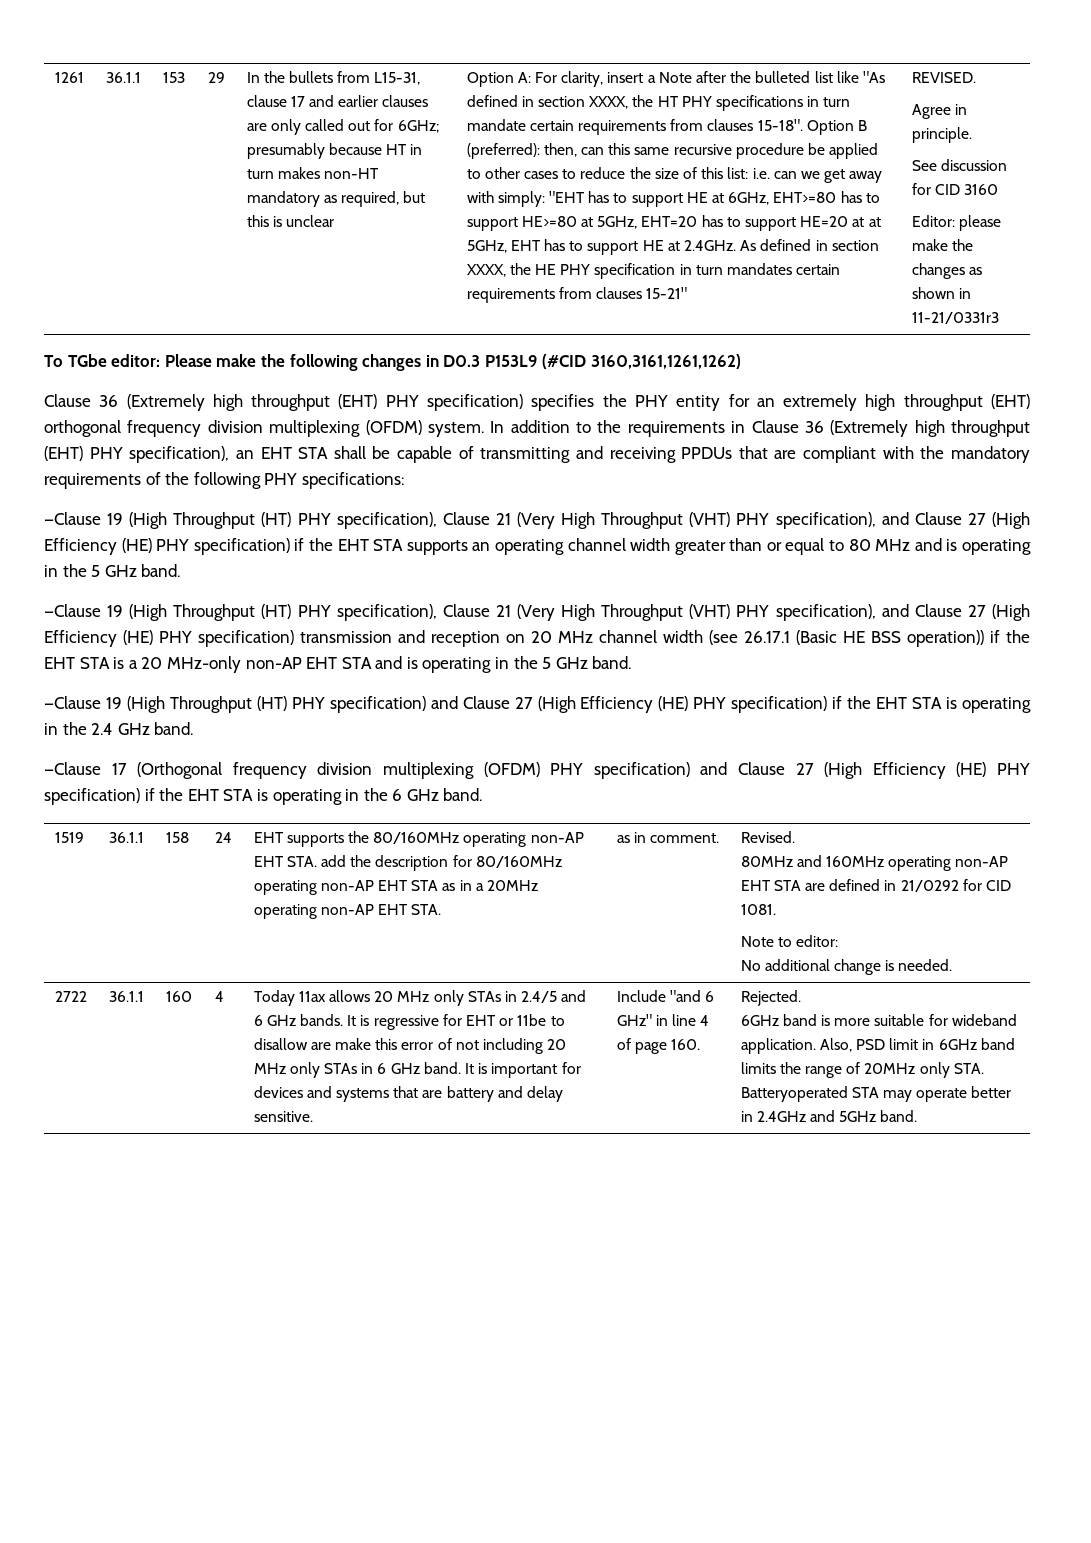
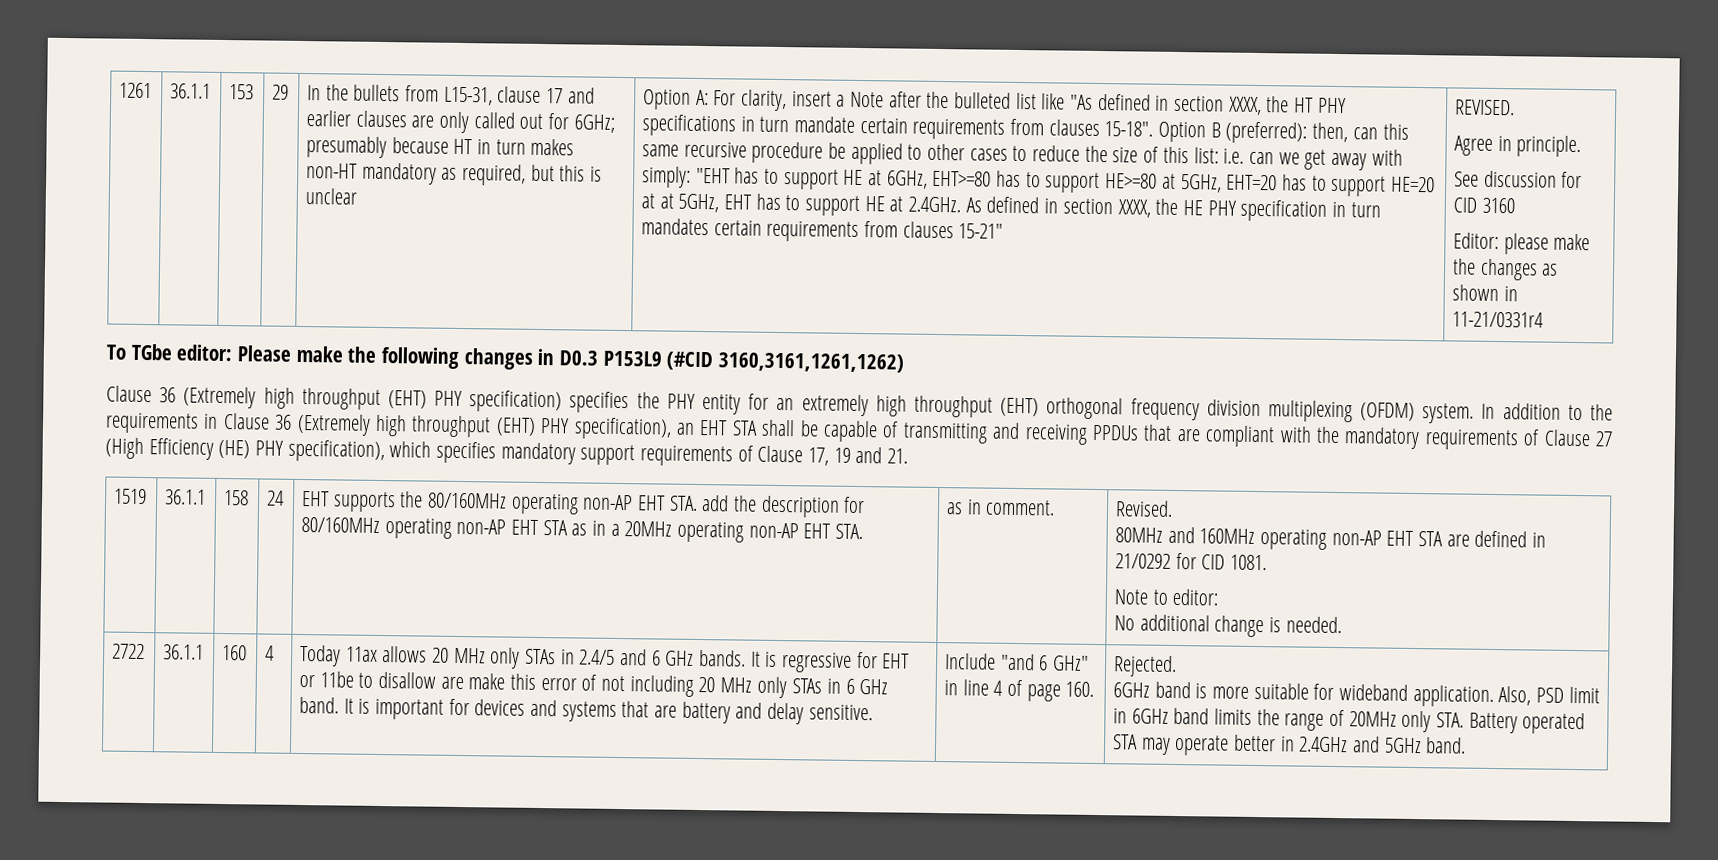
- Editor: please make the changes as shown in 11-21/0331r3
+ Editor: please make the changes as shown in 11-21/0331r4
- In addition to the requirements in Clause 36 (Extremely high throughput (EHT) PHY specification), an EHT STA shall be capable of transmitting and receiving PPDUs that are compliant with the mandatory requirements of the following PHY specifications:
- —Clause 19 (High Throughput (HT) PHY specification), Clause 21 (Very High Throughput (VHT) PHY specification), and Clause 27 (High Efficiency (HE) PHY specification) if the EHT STA supports an operating channel width greater than or equal to 80 MHz and is operating in the 5 GHz band.
- —Clause 19 (High Throughput (HT) PHY specification), Clause 21 (Very High Throughput (VHT) PHY specification), and Clause 27 (High Efficiency (HE) PHY specification) transmission and reception on 20 MHz channel width (see 26.17.1 (Basic HE BSS operation)) if the EHT STA is a 20 MHz-only non-AP EHT STA and is operating in the 5 GHz band.
- —Clause 19 (High Throughput (HT) PHY specification) and Clause 27 (High Efficiency (HE) PHY specification) if the EHT STA is operating in the 2.4 GHz band.
- —Clause 17 (Orthogonal frequency division multiplexing (OFDM) PHY specification) and Clause 27 (High Efficiency (HE) PHY specification) if the EHT STA is operating in the 6 GHz band.
+ In addition to the requirements in Clause 36 (Extremely high throughput (EHT) PHY specification), an EHT STA shall be capable of transmitting and receiving PPDUs that are compliant with the mandatory requirements of Clause 27 (High Efficiency (HE) PHY specification), which specifies mandatory support requirements of Clause 17, 19 and 21.
- Also, PSD limit in 6GHz band limits the range of 20MHz only STA. Batteryoperated STA may operate better in 2.4GHz and 5GHz band.
+ Also, PSD limit in 6GHz band limits the range of 20MHz only STA. Battery operated STA may operate better in 2.4GHz and 5GHz band.

